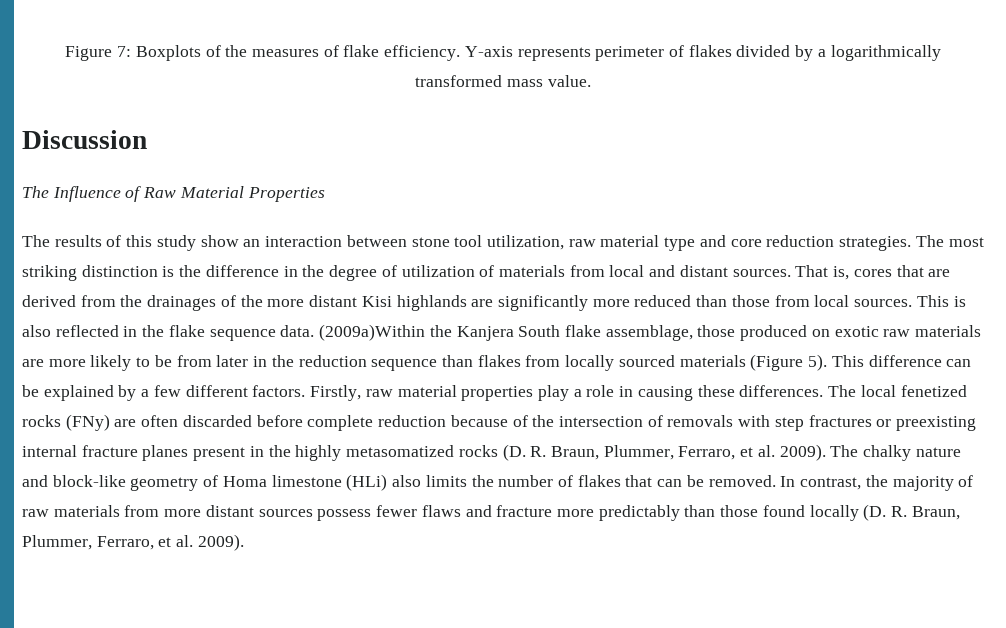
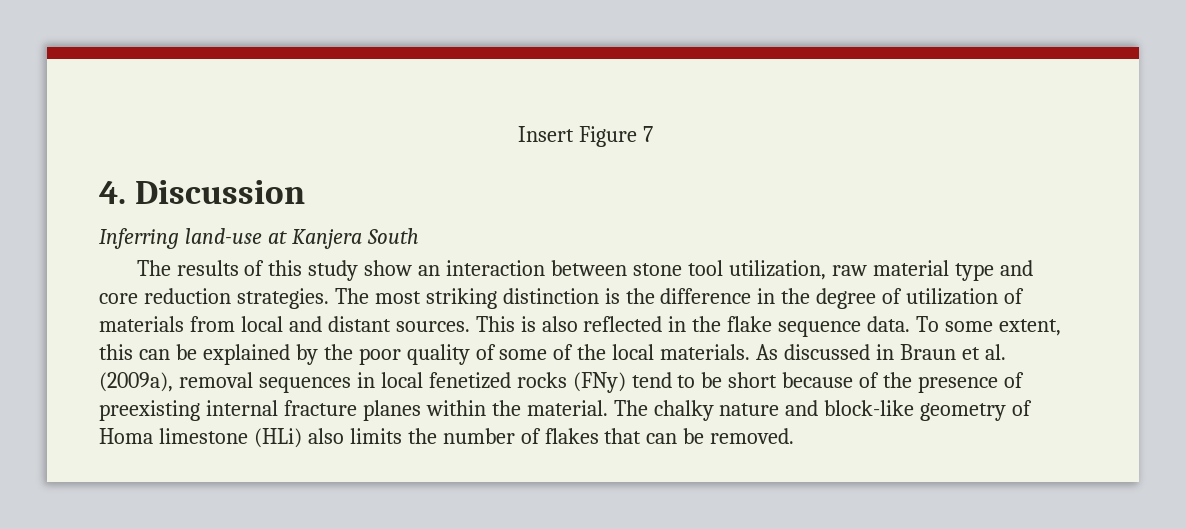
- Figure 7: Boxplots of the measures of flake efficiency. Y-axis represents perimeter of flakes divided by a logarithmically transformed mass value.
- Discussion
- The Influence of Raw Material Properties
+ Insert Figure 7
+ 4. Discussion
+ Inferring land-use at Kanjera South
- That is, cores that are derived from the drainages of the more distant Kisi highlands are significantly more reduced than those from local sources.
- (2009a)Within the Kanjera South flake assemblage, those produced on exotic raw materials are more likely to be from later in the reduction sequence than flakes from locally sourced materials (Figure 5). This difference can be explained by a few different factors. Firstly, raw material properties play a role in causing these differences. The local fenetized rocks (FNy) are often discarded before complete reduction because of the intersection of removals with step fractures or preexisting internal fracture planes present in the highly metasomatized rocks (D. R. Braun, Plummer, Ferraro, et al. 2009).
+ To some extent, this can be explained by the poor quality of some of the local materials. As discussed in Braun et al. (2009a), removal sequences in local fenetized rocks (FNy) tend to be short because of the presence of preexisting internal fracture planes within the material.
- In contrast, the majority of raw materials from more distant sources possess fewer flaws and fracture more predictably than those found locally (D. R. Braun, Plummer, Ferraro, et al. 2009).

